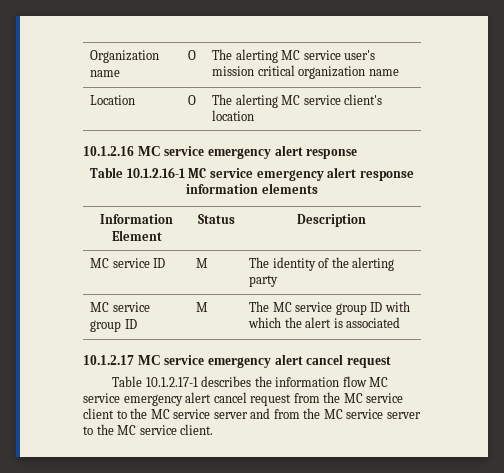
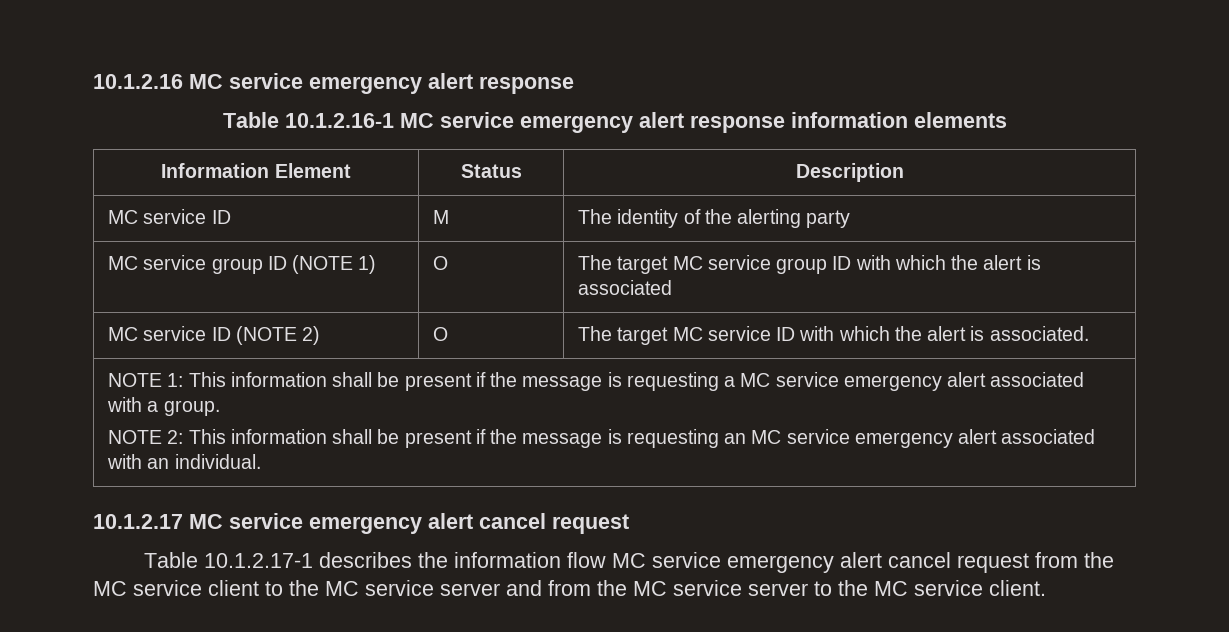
- Organization name | O | The alerting MC service user's mission critical organization name
- Location | O | The alerting MC service client's location
- MC service group ID | M | The MC service group ID with which the alert is associated
+ MC service group ID (NOTE 1) | O | The target MC service group ID with which the alert is associated
+ MC service ID (NOTE 2) | O | The target MC service ID with which the alert is associated.
+ NOTE 1: This information shall be present if the message is requesting a MC service emergency alert associated with a group.
+ NOTE 2: This information shall be present if the message is requesting an MC service emergency alert associated with an individual.

